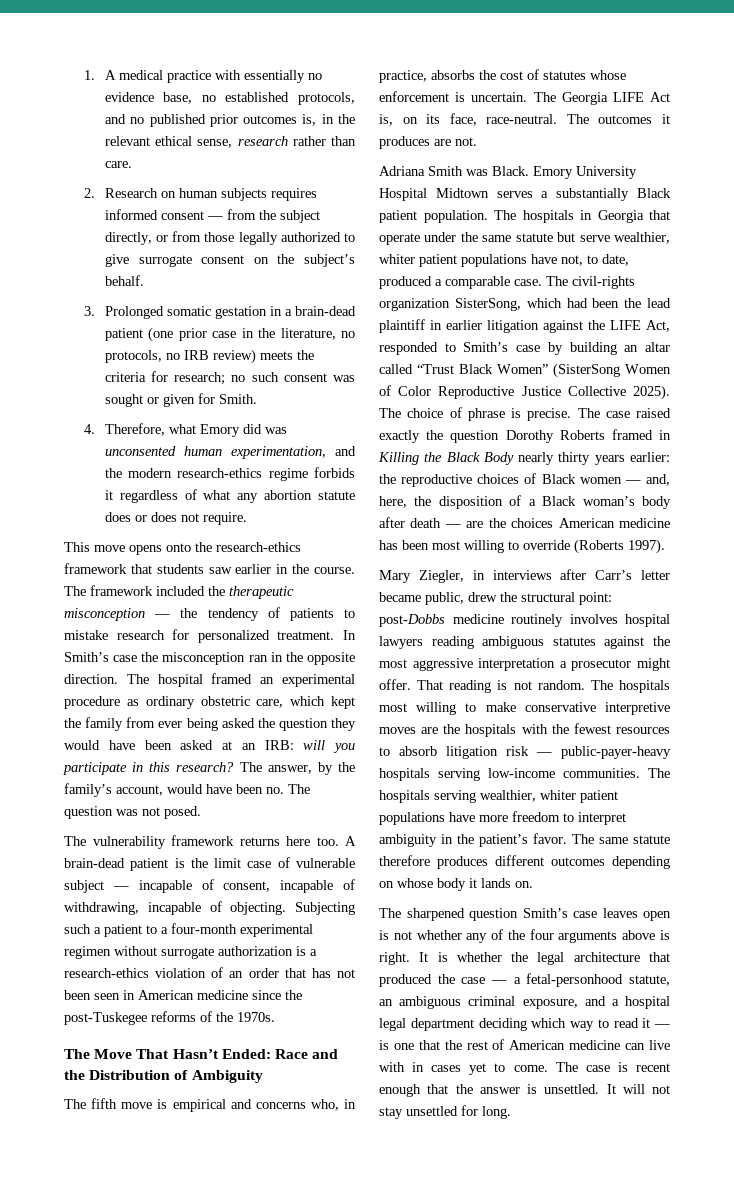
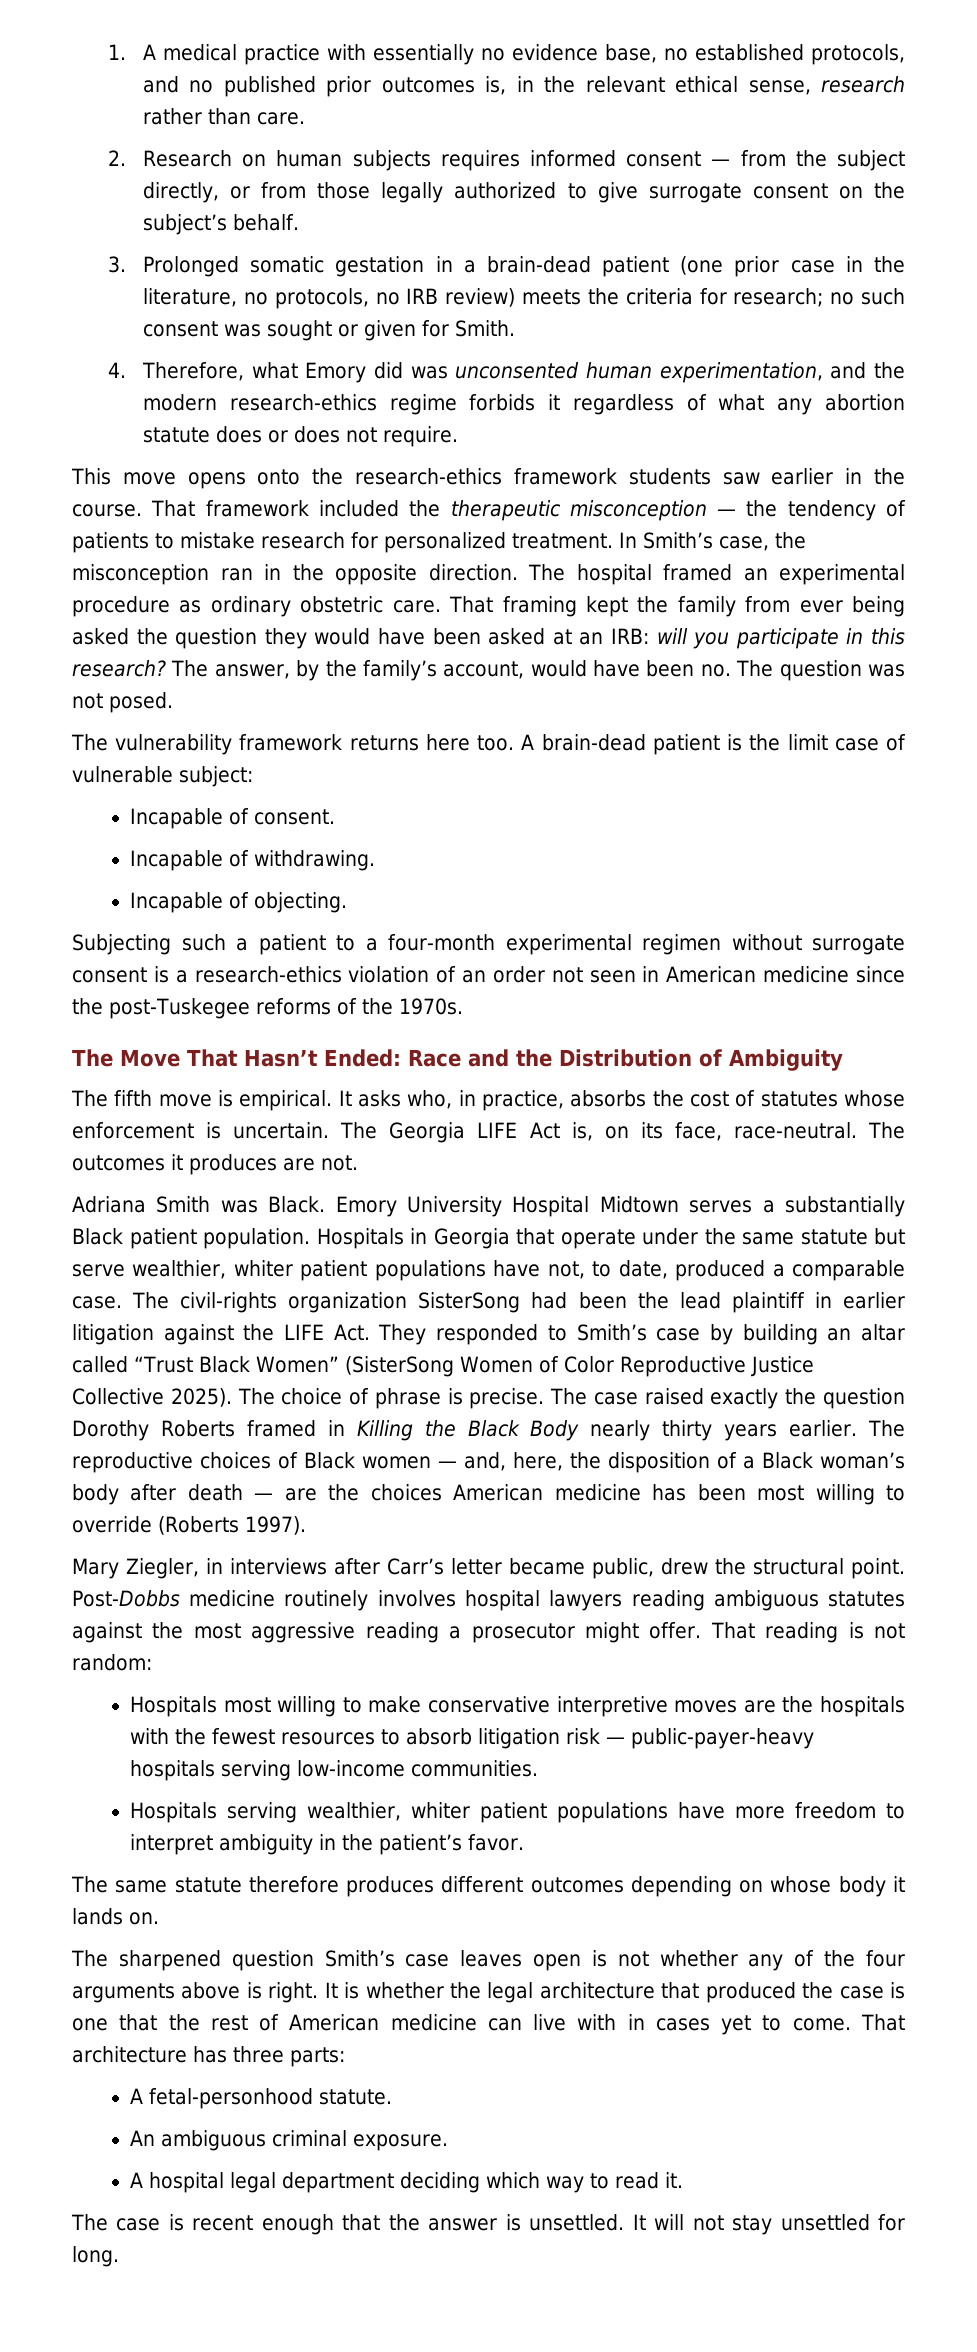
- This move opens onto the research-ethics framework that students saw earlier in the course.
+ This move opens onto the research-ethics framework students saw earlier in the course.
- The framework included the therapeutic misconception — the tendency of patients to mistake research for personalized treatment.
+ That framework included the therapeutic misconception — the tendency of patients to mistake research for personalized treatment.
- In Smith’s case the misconception ran in the opposite direction.
+ In Smith’s case, the misconception ran in the opposite direction.
- The hospital framed an experimental procedure as ordinary obstetric care, which kept the family from ever being asked the question they would have been asked at an IRB: will you participate in this research?
+ The hospital framed an experimental procedure as ordinary obstetric care. That framing kept the family from ever being asked the question they would have been asked at an IRB: will you participate in this research?
- A brain-dead patient is the limit case of vulnerable subject — incapable of consent, incapable of withdrawing, incapable of objecting. Subjecting such a patient to a four-month experimental regimen without surrogate authorization is a research-ethics violation of an order that has not been seen in American medicine since the post-Tuskegee reforms of the 1970s.
+ A brain-dead patient is the limit case of vulnerable subject:
+ Incapable of consent.
+ Incapable of withdrawing.
+ Incapable of objecting.
+ Subjecting such a patient to a four-month experimental regimen without surrogate consent is a research-ethics violation of an order not seen in American medicine since the post-Tuskegee reforms of the 1970s.
- The fifth move is empirical and concerns who, in practice, absorbs the cost of statutes whose enforcement is uncertain.
+ The fifth move is empirical. It asks who, in practice, absorbs the cost of statutes whose enforcement is uncertain.
- The hospitals in Georgia that operate under the same statute but serve wealthier, whiter patient populations have not, to date, produced a comparable case.
+ Hospitals in Georgia that operate under the same statute but serve wealthier, whiter patient populations have not, to date, produced a comparable case.
- The civil-rights organization SisterSong, which had been the lead plaintiff in earlier litigation against the LIFE Act, responded to Smith’s case by building an altar called “Trust Black Women” (SisterSong Women of Color Reproductive Justice Collective 2025).
+ The civil-rights organization SisterSong had been the lead plaintiff in earlier litigation against the LIFE Act. They responded to Smith’s case by building an altar called “Trust Black Women” (SisterSong Women of Color Reproductive Justice Collective 2025).
- The case raised exactly the question Dorothy Roberts framed in Killing the Black Body nearly thirty years earlier: the reproductive choices of Black women — and, here, the disposition of a Black woman’s body after death — are the choices American medicine has been most willing to override (Roberts 1997).
+ The case raised exactly the question Dorothy Roberts framed in Killing the Black Body nearly thirty years earlier. The reproductive choices of Black women — and, here, the disposition of a Black woman’s body after death — are the choices American medicine has been most willing to override (Roberts 1997).
- Mary Ziegler, in interviews after Carr’s letter became public, drew the structural point: post-Dobbs medicine routinely involves hospital lawyers reading ambiguous statutes against the most aggressive interpretation a prosecutor might offer.
+ Mary Ziegler, in interviews after Carr’s letter became public, drew the structural point. Post-Dobbs medicine routinely involves hospital lawyers reading ambiguous statutes against the most aggressive reading a prosecutor might offer.
- That reading is not random. The hospitals most willing to make conservative interpretive moves are the hospitals with the fewest resources to absorb litigation risk — public-payer-heavy hospitals serving low-income communities. The hospitals serving wealthier, whiter patient populations have more freedom to interpret ambiguity in the patient’s favor. The same statute therefore produces different outcomes depending on whose body it lands on.
+ That reading is not random:
+ Hospitals most willing to make conservative interpretive moves are the hospitals with the fewest resources to absorb litigation risk — public-payer-heavy hospitals serving low-income communities.
+ Hospitals serving wealthier, whiter patient populations have more freedom to interpret ambiguity in the patient’s favor.
+ The same statute therefore produces different outcomes depending on whose body it lands on.
- It is whether the legal architecture that produced the case — a fetal-personhood statute, an ambiguous criminal exposure, and a hospital legal department deciding which way to read it — is one that the rest of American medicine can live with in cases yet to come. The case is recent enough that the answer is unsettled.
+ It is whether the legal architecture that produced the case is one that the rest of American medicine can live with in cases yet to come. That architecture has three parts:
+ A fetal-personhood statute.
+ An ambiguous criminal exposure.
+ A hospital legal department deciding which way to read it.
+ The case is recent enough that the answer is unsettled.

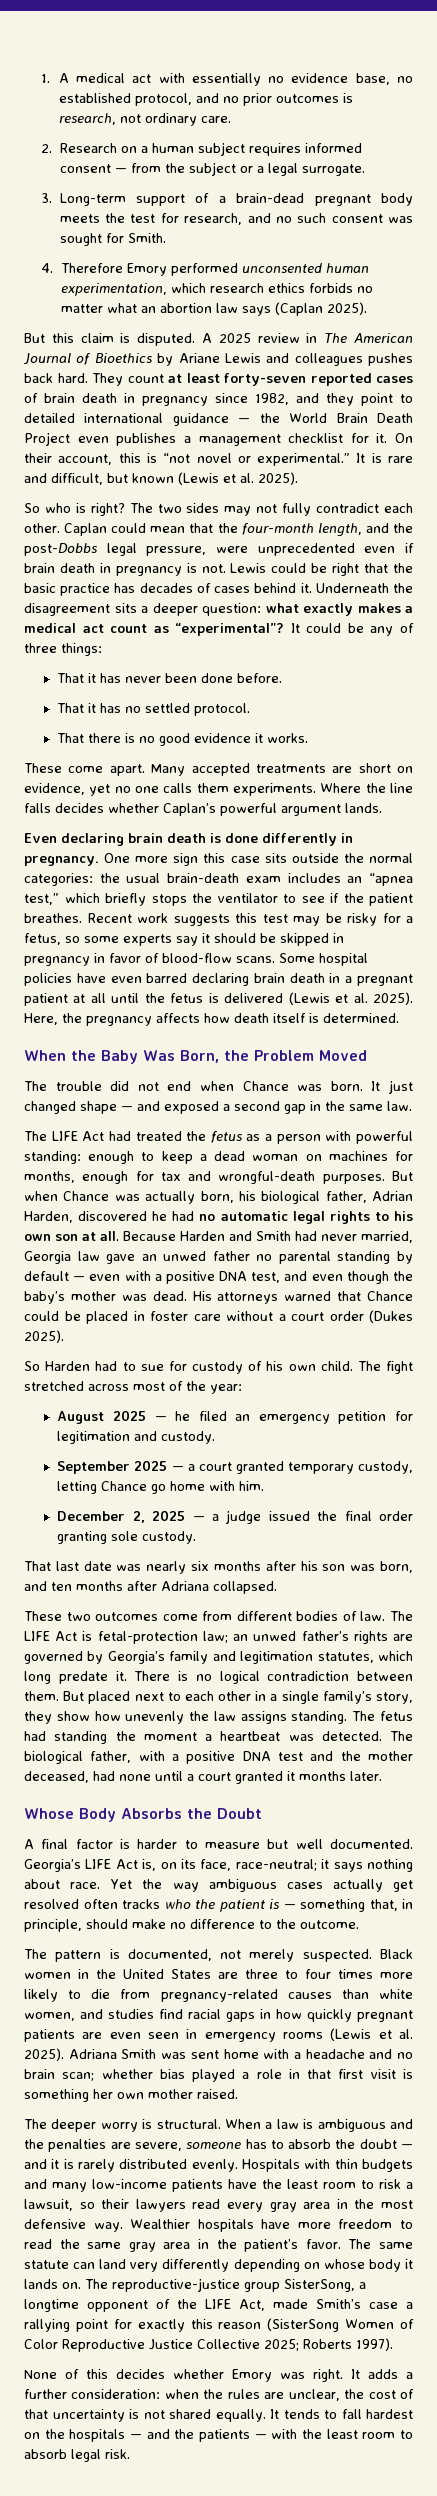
- 1. A medical practice with essentially no evidence base, no established protocols, and no published prior outcomes is, in the relevant ethical sense, research rather than care.
+ 1. A medical act with essentially no evidence base, no established protocol, and no prior outcomes is research, not ordinary care.
- 2. Research on human subjects requires informed consent — from the subject directly, or from those legally authorized to give surrogate consent on the subject’s behalf.
- 3. Prolonged somatic gestation in a brain-dead patient (one prior case in the literature, no protocols, no IRB review) meets the criteria for research; no such consent was sought or given for Smith.
+ 2. Research on a human subject requires informed consent — from the subject or a legal surrogate.
+ 3. Long-term support of a brain-dead pregnant body meets the test for research, and no such consent was sought for Smith.
- 4. Therefore, what Emory did was unconsented human experimentation, and the modern research-ethics regime forbids it regardless of what any abortion statute does or does not require.
- This move opens onto the research-ethics framework students saw earlier in the course. That framework included the therapeutic misconception — the tendency of patients to mistake research for personalized treatment. In Smith’s case, the misconception ran in the opposite direction. The hospital framed an experimental procedure as ordinary obstetric care. That framing kept the family from ever being asked the question they would have been asked at an IRB: will you participate in this research? The answer, by the family’s account, would have been no. The question was not posed.
- The vulnerability framework returns here too. A brain-dead patient is the limit case of vulnerable subject:
- Incapable of consent.
- Incapable of withdrawing.
- Incapable of objecting.
- Subjecting such a patient to a four-month experimental regimen without surrogate consent is a research-ethics violation of an order not seen in American medicine since the post-Tuskegee reforms of the 1970s.
- The Move That Hasn’t Ended: Race and the Distribution of Ambiguity
- The fifth move is empirical. It asks who, in practice, absorbs the cost of statutes whose enforcement is uncertain. The Georgia LIFE Act is, on its face, race-neutral. The outcomes it produces are not.
- Adriana Smith was Black. Emory University Hospital Midtown serves a substantially Black patient population. Hospitals in Georgia that operate under the same statute but serve wealthier, whiter patient populations have not, to date, produced a comparable case. The civil-rights organization SisterSong had been the lead plaintiff in earlier litigation against the LIFE Act. They responded to Smith’s case by building an altar called “Trust Black Women” (SisterSong Women of Color Reproductive Justice Collective 2025). The choice of phrase is precise. The case raised exactly the question Dorothy Roberts framed in Killing the Black Body nearly thirty years earlier. The reproductive choices of Black women — and, here, the disposition of a Black woman’s body after death — are the choices American medicine has been most willing to override (Roberts 1997).
- Mary Ziegler, in interviews after Carr’s letter became public, drew the structural point. Post-Dobbs medicine routinely involves hospital lawyers reading ambiguous statutes against the most aggressive reading a prosecutor might offer. That reading is not random:
- Hospitals most willing to make conservative interpretive moves are the hospitals with the fewest resources to absorb litigation risk — public-payer-heavy hospitals serving low-income communities.
- Hospitals serving wealthier, whiter patient populations have more freedom to interpret ambiguity in the patient’s favor.
- The same statute therefore produces different outcomes depending on whose body it lands on.
- The sharpened question Smith’s case leaves open is not whether any of the four arguments above is right. It is whether the legal architecture that produced the case is one that the rest of American medicine can live with in cases yet to come. That architecture has three parts:
- A fetal-personhood statute.
- An ambiguous criminal exposure.
- A hospital legal department deciding which way to read it.
- The case is recent enough that the answer is unsettled. It will not stay unsettled for long.
+ 4. Therefore Emory performed unconsented human experimentation, which research ethics forbids no matter what an abortion law says (Caplan 2025).
+ But this claim is disputed. A 2025 review in The American Journal of Bioethics by Ariane Lewis and colleagues pushes back hard. They count at least forty-seven reported cases of brain death in pregnancy since 1982, and they point to detailed international guidance — the World Brain Death Project even publishes a management checklist for it. On their account, this is “not novel or experimental.” It is rare and difficult, but known (Lewis et al. 2025).
+ So who is right? The two sides may not fully contradict each other. Caplan could mean that the four-month length, and the post-Dobbs legal pressure, were unprecedented even if brain death in pregnancy is not. Lewis could be right that the basic practice has decades of cases behind it. Underneath the disagreement sits a deeper question: what exactly makes a medical act count as “experimental”? It could be any of three things:
+ That it has never been done before.
+ That it has no settled protocol.
+ That there is no good evidence it works.
+ These come apart. Many accepted treatments are short on evidence, yet no one calls them experiments. Where the line falls decides whether Caplan’s powerful argument lands.
+ Even declaring brain death is done differently in pregnancy. One more sign this case sits outside the normal categories: the usual brain-death exam includes an “apnea test,” which briefly stops the ventilator to see if the patient breathes. Recent work suggests this test may be risky for a fetus, so some experts say it should be skipped in pregnancy in favor of blood-flow scans. Some hospital policies have even barred declaring brain death in a pregnant patient at all until the fetus is delivered (Lewis et al. 2025). Here, the pregnancy affects how death itself is determined.
+ When the Baby Was Born, the Problem Moved
+ The trouble did not end when Chance was born. It just changed shape — and exposed a second gap in the same law.
+ The LIFE Act had treated the fetus as a person with powerful standing: enough to keep a dead woman on machines for months, enough for tax and wrongful-death purposes. But when Chance was actually born, his biological father, Adrian Harden, discovered he had no automatic legal rights to his own son at all. Because Harden and Smith had never married, Georgia law gave an unwed father no parental standing by default — even with a positive DNA test, and even though the baby’s mother was dead. His attorneys warned that Chance could be placed in foster care without a court order (Dukes 2025).
+ So Harden had to sue for custody of his own child. The fight stretched across most of the year:
+ August 2025 — he filed an emergency petition for legitimation and custody.
+ September 2025 — a court granted temporary custody, letting Chance go home with him.
+ December 2, 2025 — a judge issued the final order granting sole custody.
+ That last date was nearly six months after his son was born, and ten months after Adriana collapsed.
+ These two outcomes come from different bodies of law. The LIFE Act is fetal-protection law; an unwed father’s rights are governed by Georgia’s family and legitimation statutes, which long predate it. There is no logical contradiction between them. But placed next to each other in a single family’s story, they show how unevenly the law assigns standing. The fetus had standing the moment a heartbeat was detected. The biological father, with a positive DNA test and the mother deceased, had none until a court granted it months later.
+ Whose Body Absorbs the Doubt
+ A final factor is harder to measure but well documented. Georgia’s LIFE Act is, on its face, race-neutral; it says nothing about race. Yet the way ambiguous cases actually get resolved often tracks who the patient is — something that, in principle, should make no difference to the outcome.
+ The pattern is documented, not merely suspected. Black women in the United States are three to four times more likely to die from pregnancy-related causes than white women, and studies find racial gaps in how quickly pregnant patients are even seen in emergency rooms (Lewis et al. 2025). Adriana Smith was sent home with a headache and no brain scan; whether bias played a role in that first visit is something her own mother raised.
+ The deeper worry is structural. When a law is ambiguous and the penalties are severe, someone has to absorb the doubt — and it is rarely distributed evenly. Hospitals with thin budgets and many low-income patients have the least room to risk a lawsuit, so their lawyers read every gray area in the most defensive way. Wealthier hospitals have more freedom to read the same gray area in the patient’s favor. The same statute can land very differently depending on whose body it lands on. The reproductive-justice group SisterSong, a longtime opponent of the LIFE Act, made Smith’s case a rallying point for exactly this reason (SisterSong Women of Color Reproductive Justice Collective 2025; Roberts 1997).
+ None of this decides whether Emory was right. It adds a further consideration: when the rules are unclear, the cost of that uncertainty is not shared equally. It tends to fall hardest on the hospitals — and the patients — with the least room to absorb legal risk.

